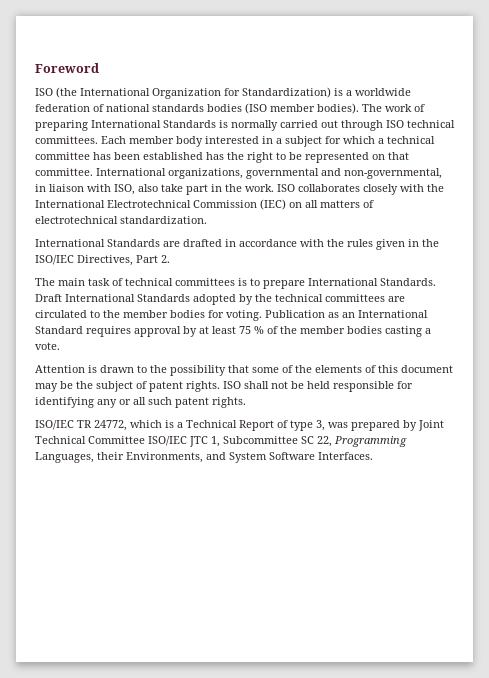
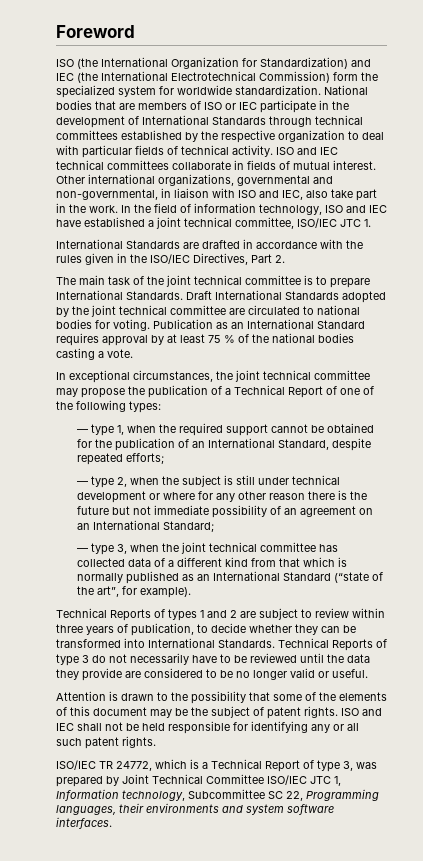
- ISO (the International Organization for Standardization) is a worldwide federation of national standards bodies (ISO member bodies). The work of preparing International Standards is normally carried out through ISO technical committees. Each member body interested in a subject for which a technical committee has been established has the right to be represented on that committee. International organizations, governmental and non-governmental, in liaison with ISO, also take part in the work.
+ ISO (the International Organization for Standardization) and IEC (the International Electrotechnical Commission) form the specialized system for worldwide standardization. National bodies that are members of ISO or IEC participate in the development of International Standards through technical committees established by the respective organization to deal with particular fields of technical activity. ISO and IEC technical committees collaborate in fields of mutual interest. Other international organizations, governmental and non-governmental, in liaison with ISO and IEC, also take part in the work.
- ISO collaborates closely with the International Electrotechnical Commission (IEC) on all matters of electrotechnical standardization.
+ In the field of information technology, ISO and IEC have established a joint technical committee, ISO/IEC JTC 1.
- The main task of technical committees is to prepare International Standards.
+ The main task of the joint technical committee is to prepare International Standards.
- Draft International Standards adopted by the technical committees are circulated to the member bodies for voting.
+ Draft International Standards adopted by the joint technical committee are circulated to national bodies for voting.
- Publication as an International Standard requires approval by at least 75 % of the member bodies casting a vote.
+ Publication as an International Standard requires approval by at least 75 % of the national bodies casting a vote.
+ In exceptional circumstances, the joint technical committee may propose the publication of a Technical Report of one of the following types:
+ — type 1, when the required support cannot be obtained for the publication of an International Standard, despite repeated efforts;
+ — type 2, when the subject is still under technical development or where for any other reason there is the future but not immediate possibility of an agreement on an International Standard;
+ — type 3, when the joint technical committee has collected data of a different kind from that which is normally published as an International Standard (“state of the art”, for example).
+ Technical Reports of types 1 and 2 are subject to review within three years of publication, to decide whether they can be transformed into International Standards. Technical Reports of type 3 do not necessarily have to be reviewed until the data they provide are considered to be no longer valid or useful.
- ISO shall not be held responsible for identifying any or all such patent rights.
+ ISO and IEC shall not be held responsible for identifying any or all such patent rights.
- ISO/IEC TR 24772, which is a Technical Report of type 3, was prepared by Joint Technical Committee ISO/IEC JTC 1, Subcommittee SC 22, Programming Languages, their Environments, and System Software Interfaces.
+ ISO/IEC TR 24772, which is a Technical Report of type 3, was prepared by Joint Technical Committee ISO/IEC JTC 1, Information technology, Subcommittee SC 22, Programming languages, their environments and system software interfaces.

